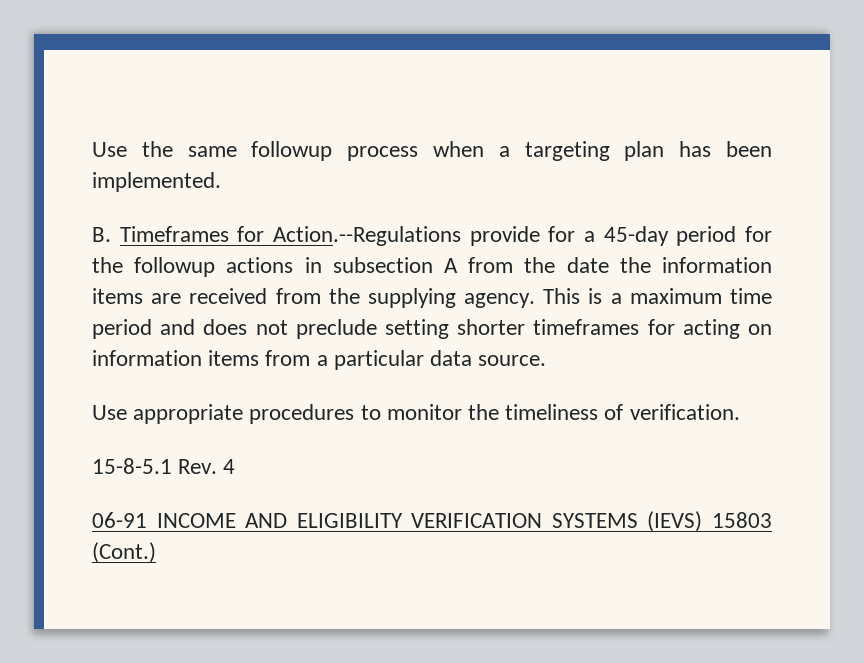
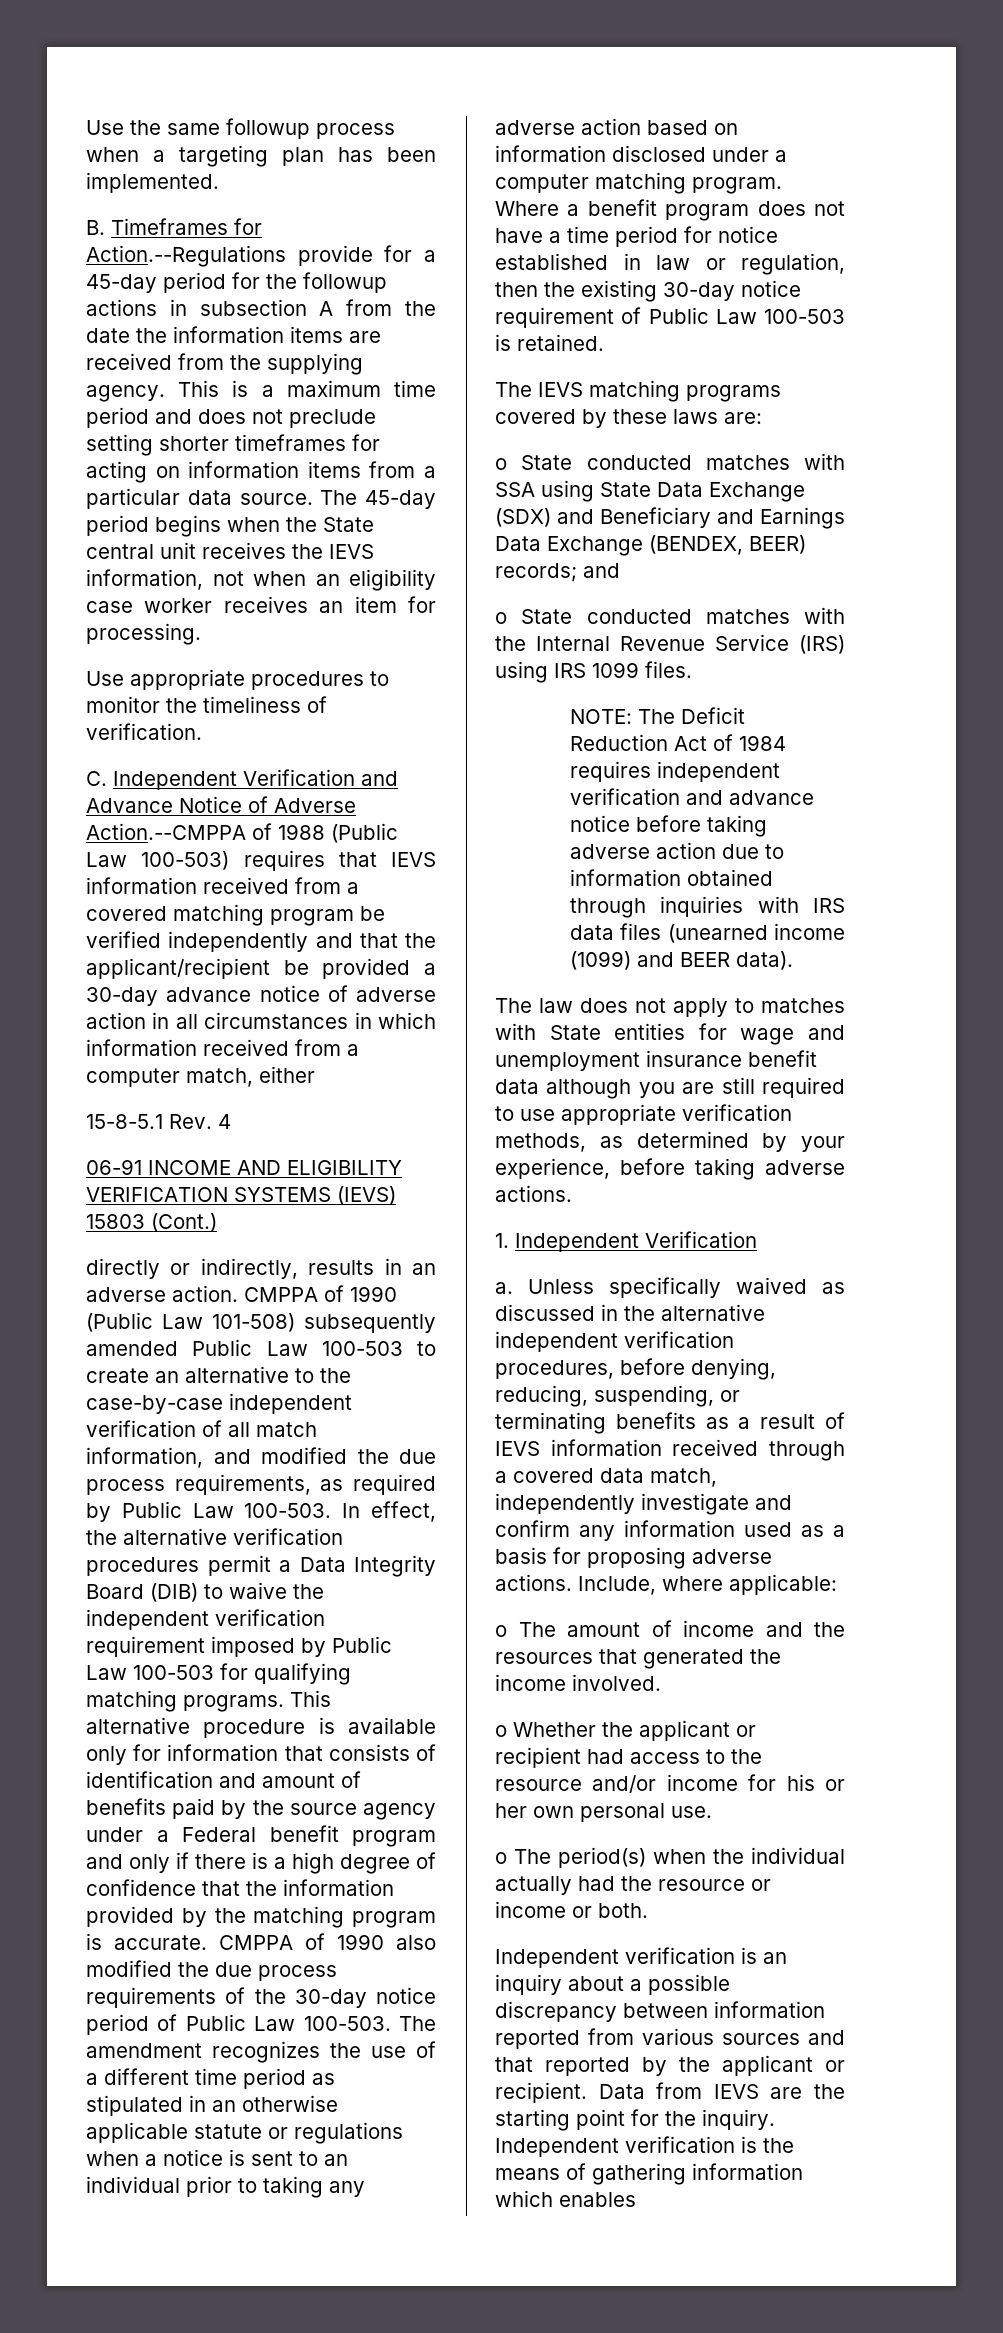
+ The 45-day period begins when the State central unit receives the IEVS information, not when an eligibility case worker receives an item for processing.
+ C. Independent Verification and Advance Notice of Adverse Action.--CMPPA of 1988 (Public Law 100-503) requires that IEVS information received from a covered matching program be verified independently and that the applicant/recipient be provided a 30-day advance notice of adverse action in all circumstances in which information received from a computer match, either
+ directly or indirectly, results in an adverse action. CMPPA of 1990 (Public Law 101-508) subsequently amended Public Law 100-503 to create an alternative to the case-by-case independent verification of all match information, and modified the due process requirements, as required by Public Law 100-503. In effect, the alternative verification procedures permit a Data Integrity Board (DIB) to waive the independent verification requirement imposed by Public Law 100-503 for qualifying matching programs. This alternative procedure is available only for information that consists of identification and amount of benefits paid by the source agency under a Federal benefit program and only if there is a high degree of confidence that the information provided by the matching program is accurate. CMPPA of 1990 also modified the due process requirements of the 30-day notice period of Public Law 100-503. The amendment recognizes the use of a different time period as stipulated in an otherwise applicable statute or regulations when a notice is sent to an individual prior to taking any adverse action based on information disclosed under a computer matching program. Where a benefit program does not have a time period for notice established in law or regulation, then the existing 30-day notice requirement of Public Law 100-503 is retained.
+ The IEVS matching programs covered by these laws are:
+ o State conducted matches with SSA using State Data Exchange (SDX) and Beneficiary and Earnings Data Exchange (BENDEX, BEER) records; and
+ o State conducted matches with the Internal Revenue Service (IRS) using IRS 1099 files.
+ NOTE: The Deficit Reduction Act of 1984 requires independent verification and advance notice before taking adverse action due to information obtained through inquiries with IRS data files (unearned income (1099) and BEER data).
+ The law does not apply to matches with State entities for wage and unemployment insurance benefit data although you are still required to use appropriate verification methods, as determined by your experience, before taking adverse actions.
+ 1. Independent Verification
+ a. Unless specifically waived as discussed in the alternative independent verification procedures, before denying, reducing, suspending, or terminating benefits as a result of IEVS information received through a covered data match, independently investigate and confirm any information used as a basis for proposing adverse actions. Include, where applicable:
+ o The amount of income and the resources that generated the income involved.
+ o Whether the applicant or recipient had access to the resource and/or income for his or her own personal use.
+ o The period(s) when the individual actually had the resource or income or both.
+ Independent verification is an inquiry about a possible discrepancy between information reported from various sources and that reported by the applicant or recipient. Data from IEVS are the starting point for the inquiry. Independent verification is the means of gathering information which enables

